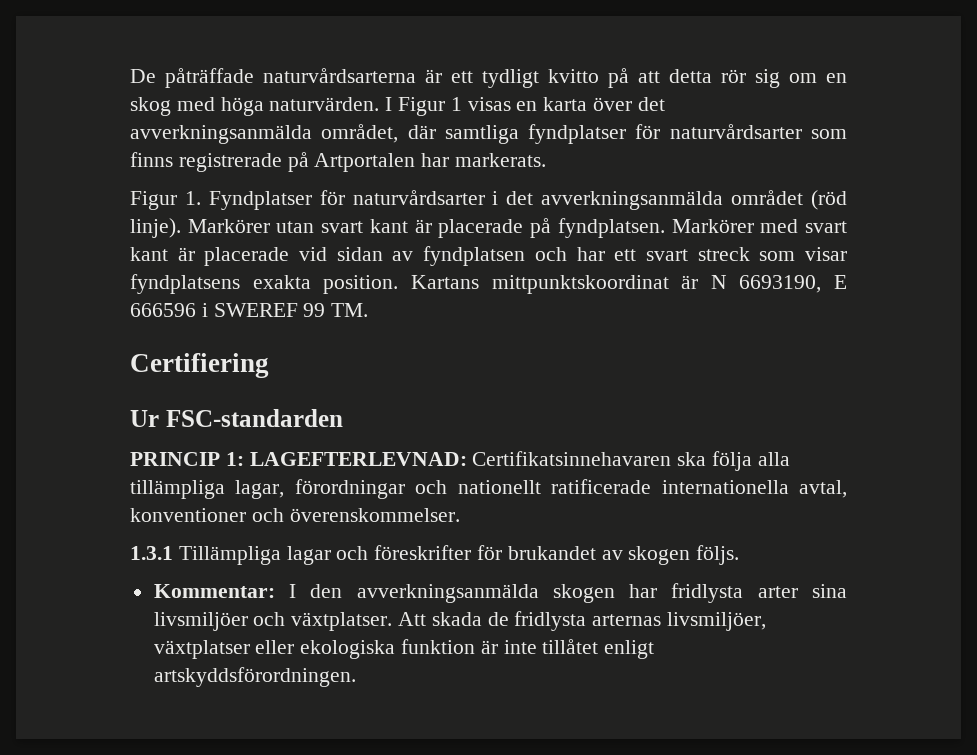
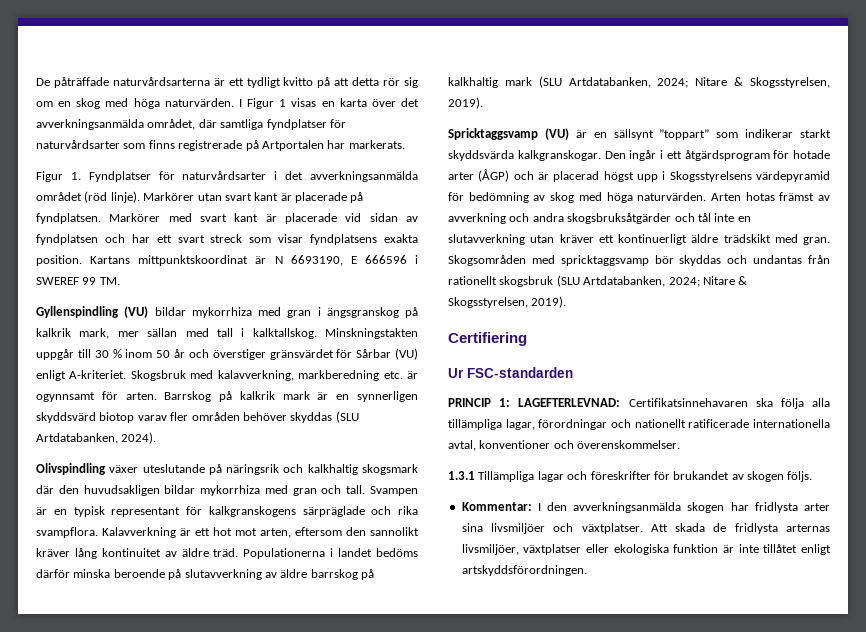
+ Gyllenspindling (VU) bildar mykorrhiza med gran i ängsgranskog på kalkrik mark, mer sällan med tall i kalktallskog. Minskningstakten uppgår till 30 % inom 50 år och överstiger gränsvärdet för Sårbar (VU) enligt A-kriteriet. Skogsbruk med kalavverkning, markberedning etc. är ogynnsamt för arten. Barrskog på kalkrik mark är en synnerligen skyddsvärd biotop varav fler områden behöver skyddas (SLU Artdatabanken, 2024).
+ Olivspindling växer uteslutande på näringsrik och kalkhaltig skogsmark där den huvudsakligen bildar mykorrhiza med gran och tall. Svampen är en typisk representant för kalkgranskogens särpräglade och rika svampflora. Kalavverkning är ett hot mot arten, eftersom den sannolikt kräver lång kontinuitet av äldre träd. Populationerna i landet bedöms därför minska beroende på slutavverkning av äldre barrskog på kalkhaltig mark (SLU Artdatabanken, 2024; Nitare & Skogsstyrelsen, 2019).
+ Spricktaggsvamp (VU) är en sällsynt ”toppart” som indikerar starkt skyddsvärda kalkgranskogar. Den ingår i ett åtgärdsprogram för hotade arter (ÅGP) och är placerad högst upp i Skogsstyrelsens värdepyramid för bedömning av skog med höga naturvärden. Arten hotas främst av avverkning och andra skogsbruksåtgärder och tål inte en slutavverkning utan kräver ett kontinuerligt äldre trädskikt med gran. Skogsområden med spricktaggsvamp bör skyddas och undantas från rationellt skogsbruk (SLU Artdatabanken, 2024; Nitare & Skogsstyrelsen, 2019).

